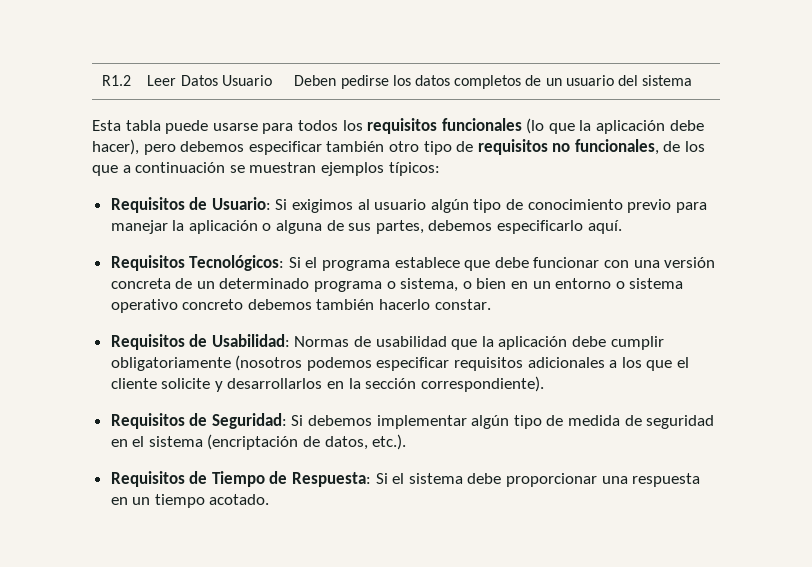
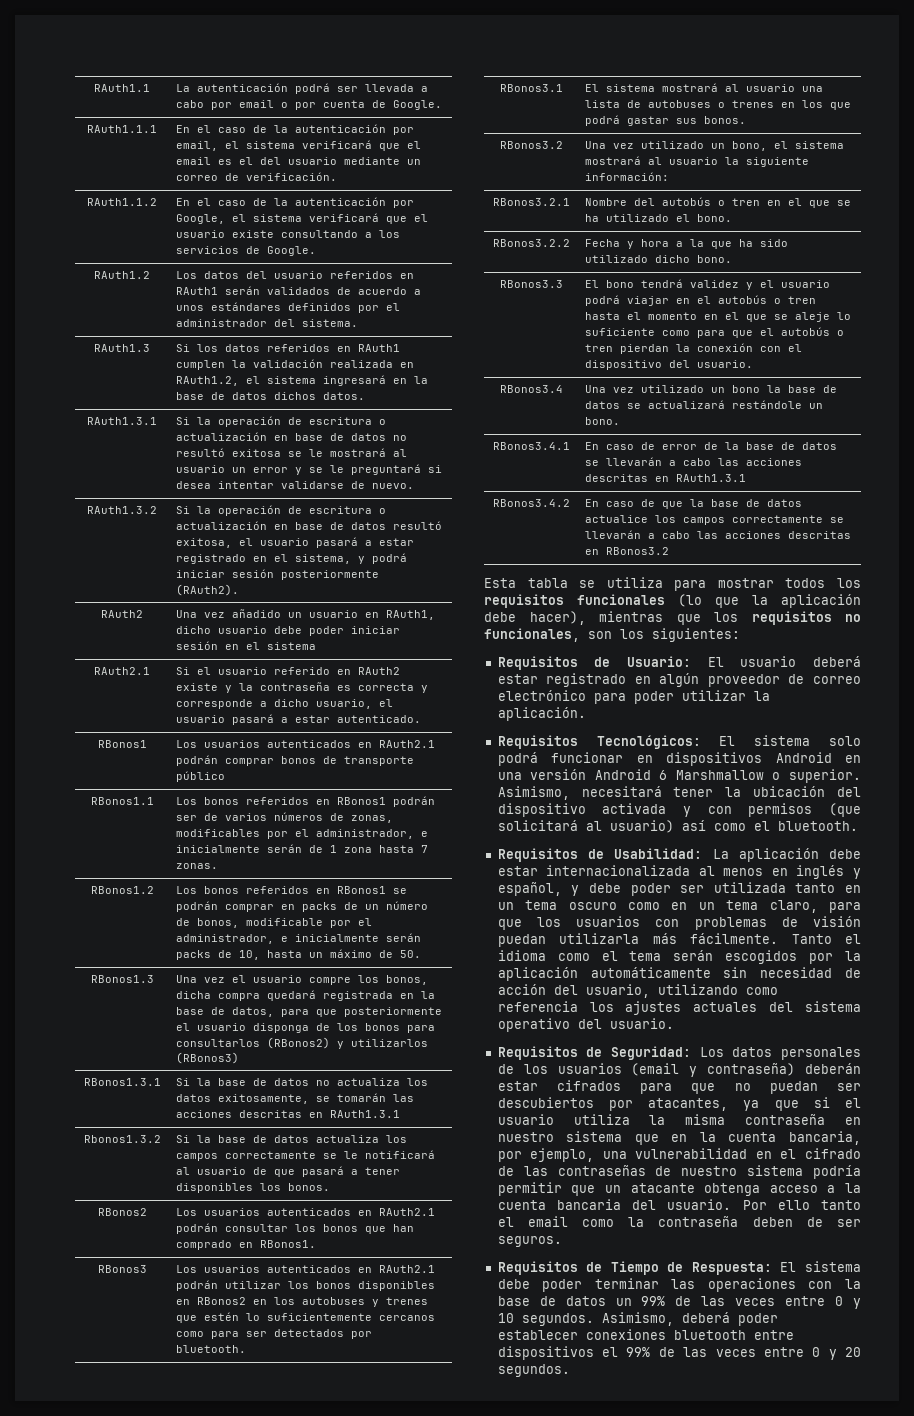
- R1.2 | Leer Datos Usuario | Deben pedirse los datos completos de un usuario del sistema
- Esta tabla puede usarse para todos los requisitos funcionales (lo que la aplicación debe hacer), pero debemos especificar también otro tipo de requisitos no funcionales, de los que a continuación se muestran ejemplos típicos:
- Requisitos de Usuario: Si exigimos al usuario algún tipo de conocimiento previo para manejar la aplicación o alguna de sus partes, debemos especificarlo aquí.
- Requisitos Tecnológicos: Si el programa establece que debe funcionar con una versión concreta de un determinado programa o sistema, o bien en un entorno o sistema operativo concreto debemos también hacerlo constar.
- Requisitos de Usabilidad: Normas de usabilidad que la aplicación debe cumplir obligatoriamente (nosotros podemos especificar requisitos adicionales a los que el cliente solicite y desarrollarlos en la sección correspondiente).
- Requisitos de Seguridad: Si debemos implementar algún tipo de medida de seguridad en el sistema (encriptación de datos, etc.).
+ RAuth1.1 | La autenticación podrá ser llevada a cabo por email o por cuenta de Google.
+ RAuth1.1.1 | En el caso de la autenticación por email, el sistema verificará que el email es el del usuario mediante un correo de verificación.
+ RAuth1.1.2 | En el caso de la autenticación por Google, el sistema verificará que el usuario existe consultando a los servicios de Google.
+ RAuth1.2 | Los datos del usuario referidos en RAuth1 serán validados de acuerdo a unos estándares definidos por el administrador del sistema.
+ RAuth1.3 | Si los datos referidos en RAuth1 cumplen la validación realizada en RAuth1.2, el sistema ingresará en la base de datos dichos datos.
+ RAuth1.3.1 | Si la operación de escritura o actualización en base de datos no resultó exitosa se le mostrará al usuario un error y se le preguntará si desea intentar validarse de nuevo.
+ RAuth1.3.2 | Si la operación de escritura o actualización en base de datos resultó exitosa, el usuario pasará a estar registrado en el sistema, y podrá iniciar sesión posteriormente (RAuth2).
+ RAuth2 | Una vez añadido un usuario en RAuth1, dicho usuario debe poder iniciar sesión en el sistema
+ RAuth2.1 | Si el usuario referido en RAuth2 existe y la contraseña es correcta y corresponde a dicho usuario, el usuario pasará a estar autenticado.
+ RBonos1 | Los usuarios autenticados en RAuth2.1 podrán comprar bonos de transporte público
+ RBonos1.1 | Los bonos referidos en RBonos1 podrán ser de varios números de zonas, modificables por el administrador, e inicialmente serán de 1 zona hasta 7 zonas.
+ RBonos1.2 | Los bonos referidos en RBonos1 se podrán comprar en packs de un número de bonos, modificable por el administrador, e inicialmente serán packs de 10, hasta un máximo de 50.
+ RBonos1.3 | Una vez el usuario compre los bonos, dicha compra quedará registrada en la base de datos, para que posteriormente el usuario disponga de los bonos para consultarlos (RBonos2) y utilizarlos (RBonos3)
+ RBonos1.3.1 | Si la base de datos no actualiza los datos exitosamente, se tomarán las acciones descritas en RAuth1.3.1
+ Rbonos1.3.2 | Si la base de datos actualiza los campos correctamente se le notificará al usuario de que pasará a tener disponibles los bonos.
+ RBonos2 | Los usuarios autenticados en RAuth2.1 podrán consultar los bonos que han comprado en RBonos1.
+ RBonos3 | Los usuarios autenticados en RAuth2.1 podrán utilizar los bonos disponibles en RBonos2 en los autobuses y trenes que estén lo suficientemente cercanos como para ser detectados por bluetooth.
+ RBonos3.1 | El sistema mostrará al usuario una lista de autobuses o trenes en los que podrá gastar sus bonos.
+ RBonos3.2 | Una vez utilizado un bono, el sistema mostrará al usuario la siguiente información:
+ RBonos3.2.1 | Nombre del autobús o tren en el que se ha utilizado el bono.
+ RBonos3.2.2 | Fecha y hora a la que ha sido utilizado dicho bono.
+ RBonos3.3 | El bono tendrá validez y el usuario podrá viajar en el autobús o tren hasta el momento en el que se aleje lo suficiente como para que el autobús o tren pierdan la conexión con el dispositivo del usuario.
+ RBonos3.4 | Una vez utilizado un bono la base de datos se actualizará restándole un bono.
+ RBonos3.4.1 | En caso de error de la base de datos se llevarán a cabo las acciones descritas en RAuth1.3.1
+ RBonos3.4.2 | En caso de que la base de datos actualice los campos correctamente se llevarán a cabo las acciones descritas en RBonos3.2
+ Esta tabla se utiliza para mostrar todos los requisitos funcionales (lo que la aplicación debe hacer), mientras que los requisitos no funcionales, son los siguientes:
+ Requisitos de Usuario: El usuario deberá estar registrado en algún proveedor de correo electrónico para poder utilizar la aplicación.
+ Requisitos Tecnológicos: El sistema solo podrá funcionar en dispositivos Android en una versión Android 6 Marshmallow o superior. Asimismo, necesitará tener la ubicación del dispositivo activada y con permisos (que solicitará al usuario) así como el bluetooth.
+ Requisitos de Usabilidad: La aplicación debe estar internacionalizada al menos en inglés y español, y debe poder ser utilizada tanto en un tema oscuro como en un tema claro, para que los usuarios con problemas de visión puedan utilizarla más fácilmente. Tanto el idioma como el tema serán escogidos por la aplicación automáticamente sin necesidad de acción del usuario, utilizando como referencia los ajustes actuales del sistema operativo del usuario.
+ Requisitos de Seguridad: Los datos personales de los usuarios (email y contraseña) deberán estar cifrados para que no puedan ser descubiertos por atacantes, ya que si el usuario utiliza la misma contraseña en nuestro sistema que en la cuenta bancaria, por ejemplo, una vulnerabilidad en el cifrado de las contraseñas de nuestro sistema podría permitir que un atacante obtenga acceso a la cuenta bancaria del usuario. Por ello tanto el email como la contraseña deben de ser seguros.
- Requisitos de Tiempo de Respuesta: Si el sistema debe proporcionar una respuesta en un tiempo acotado.
+ Requisitos de Tiempo de Respuesta: El sistema debe poder terminar las operaciones con la base de datos un 99% de las veces entre 0 y 10 segundos. Asimismo, deberá poder establecer conexiones bluetooth entre dispositivos el 99% de las veces entre 0 y 20 segundos.

